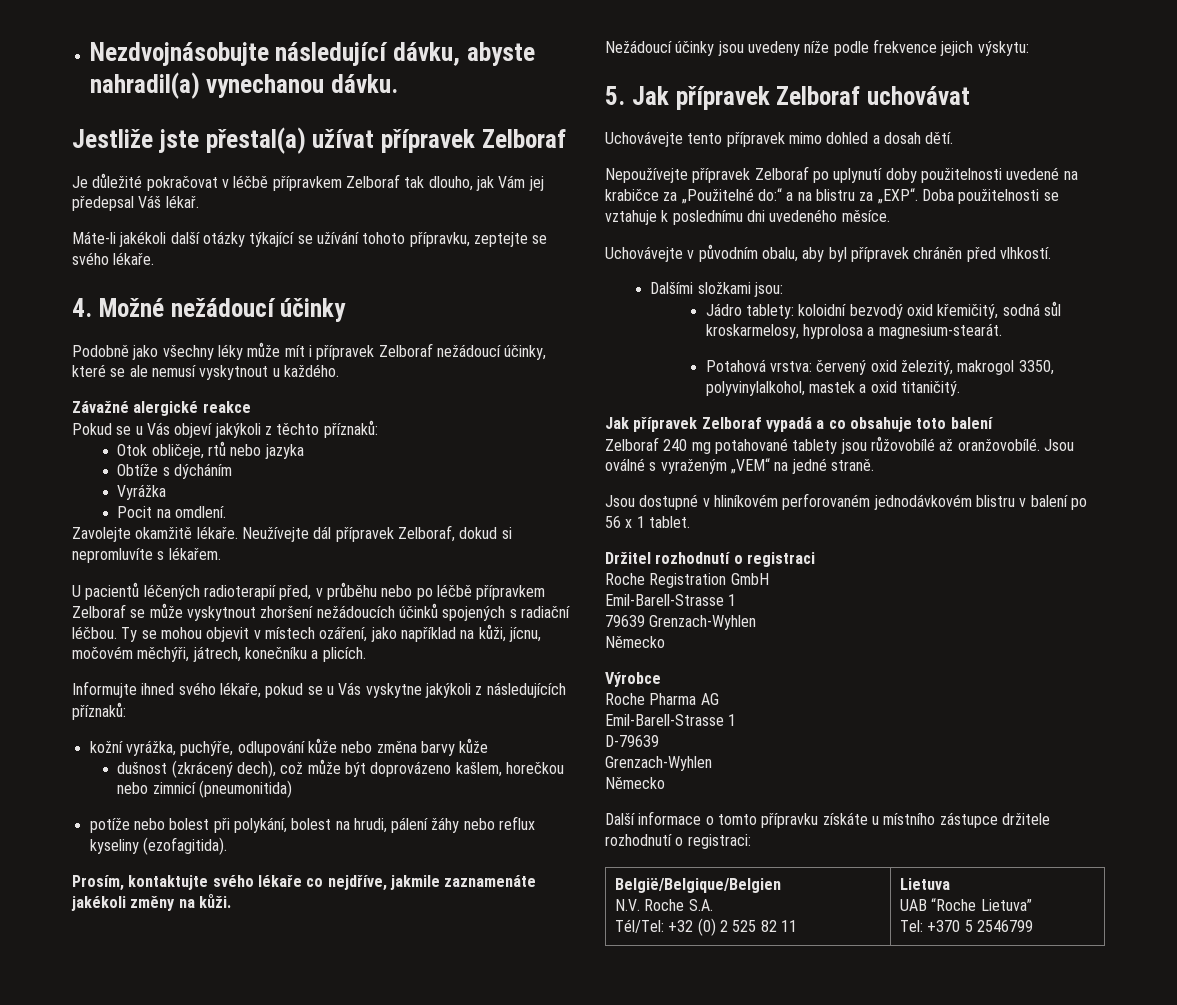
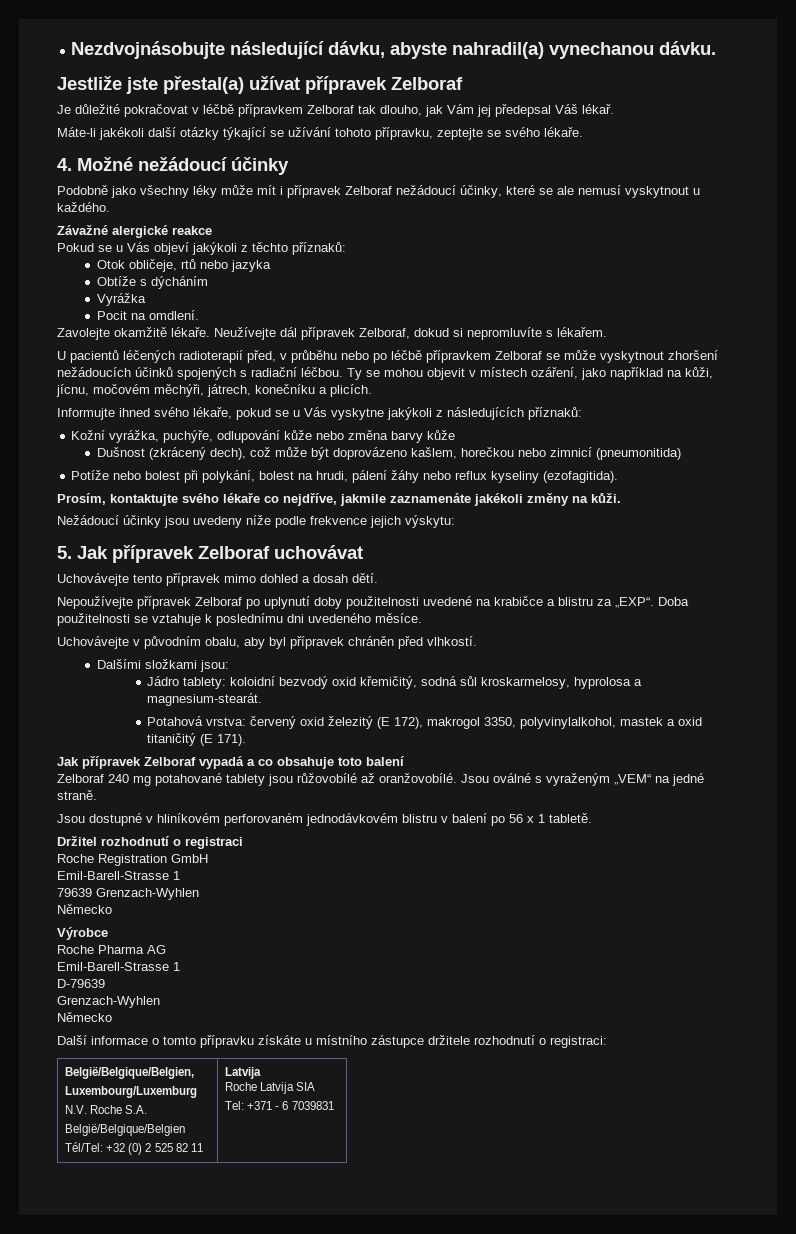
- kožní vyrážka, puchýře, odlupování kůže nebo změna barvy kůže
+ Kožní vyrážka, puchýře, odlupování kůže nebo změna barvy kůže
- dušnost (zkrácený dech), což může být doprovázeno kašlem, horečkou nebo zimnicí (pneumonitida)
+ Dušnost (zkrácený dech), což může být doprovázeno kašlem, horečkou nebo zimnicí (pneumonitida)
- potíže nebo bolest při polykání, bolest na hrudi, pálení žáhy nebo reflux kyseliny (ezofagitida).
+ Potíže nebo bolest při polykání, bolest na hrudi, pálení žáhy nebo reflux kyseliny (ezofagitida).
- Nepoužívejte přípravek Zelboraf po uplynutí doby použitelnosti uvedené na krabičce za „Použitelné do:“ a na blistru za „EXP“.
+ Nepoužívejte přípravek Zelboraf po uplynutí doby použitelnosti uvedené na krabičce a blistru za „EXP“.
- Potahová vrstva: červený oxid železitý, makrogol 3350, polyvinylalkohol, mastek a oxid titaničitý.
+ Potahová vrstva: červený oxid železitý (E 172), makrogol 3350, polyvinylalkohol, mastek a oxid titaničitý (E 171).
- Jsou dostupné v hliníkovém perforovaném jednodávkovém blistru v balení po 56 x 1 tablet.
+ Jsou dostupné v hliníkovém perforovaném jednodávkovém blistru v balení po 56 x 1 tabletě.
+ België/Belgique/Belgien,
+ Luxembourg/Luxemburg
+ N.V. Roche S.A.
  België/Belgique/Belgien
- N.V. Roche S.A.
- Tél/Tel: +32 (0) 2 525 82 11 | Lietuva
- UAB “Roche Lietuva”
- Tel: +370 5 2546799
+ Tél/Tel: +32 (0) 2 525 82 11 | Latvija
+ Roche Latvija SIA
+ Tel: +371 - 6 7039831

